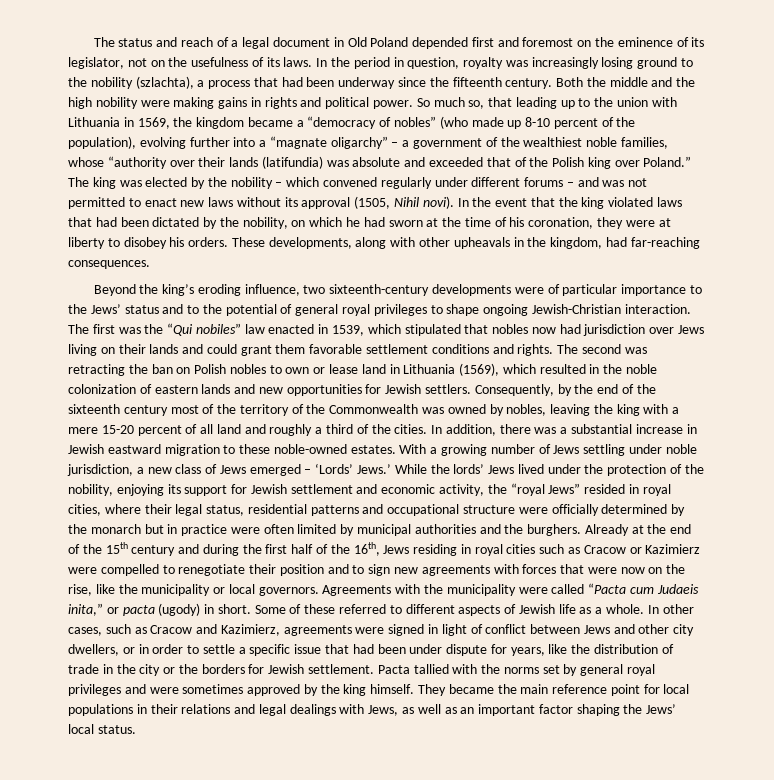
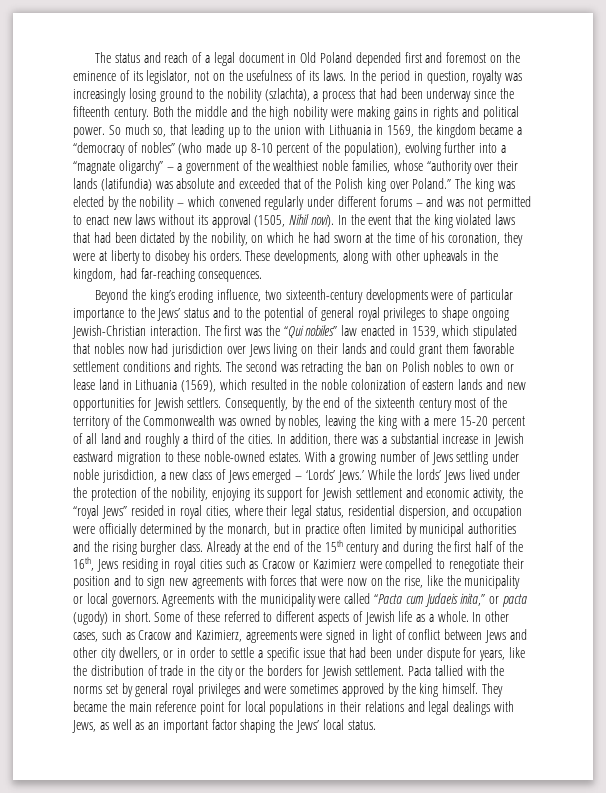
- While the lords’ Jews lived under the protection of the nobility, enjoying its support for Jewish settlement and economic activity, the “royal Jews” resided in royal cities, where their legal status, residential patterns and occupational structure were officially determined by the monarch but in practice were often limited by municipal authorities and the burghers.
+ While the lords’ Jews lived under the protection of the nobility, enjoying its support for Jewish settlement and economic activity, the “royal Jews” resided in royal cities, where their legal status, residential dispersion, and occupation were officially determined by the monarch, but in practice often limited by municipal authorities and the rising burgher class.

